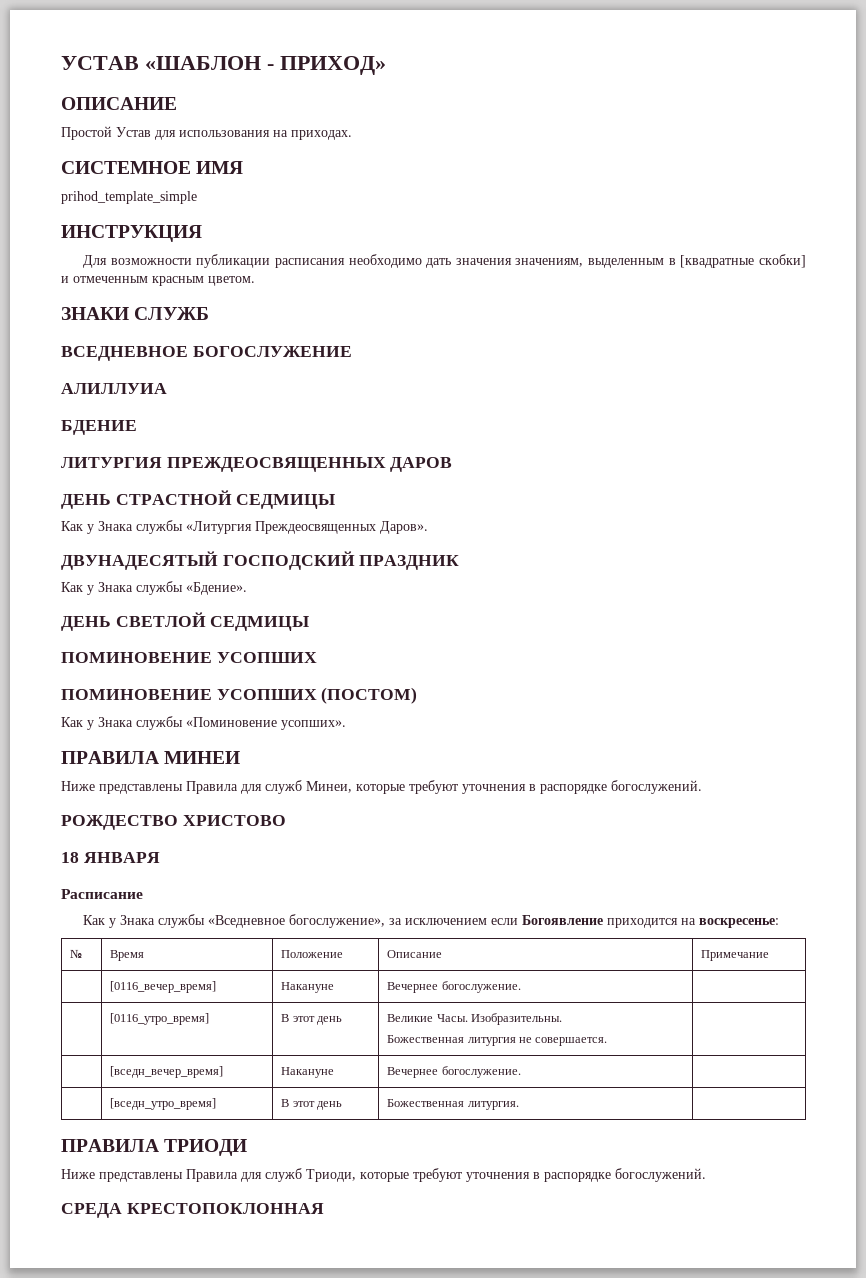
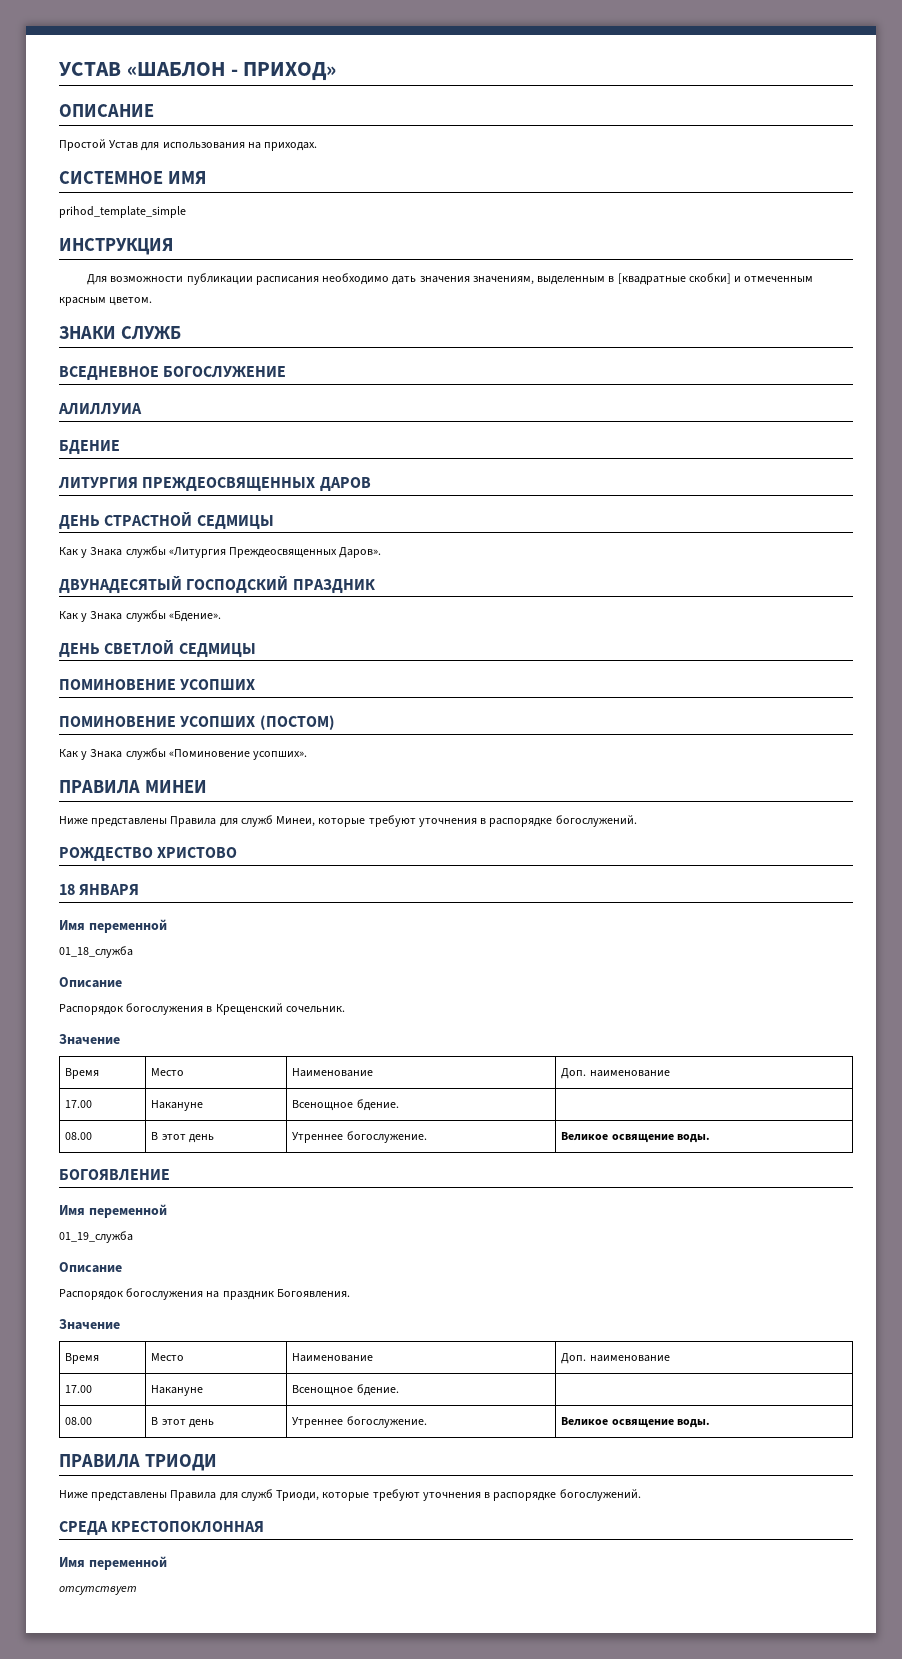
  18 ЯНВАРЯ
- Расписание
- Как у Знака службы «Вседневное богослужение», за исключением если Богоявление приходится на воскресенье:
- № | Время | Положение | Описание | Примечание
- | [0116_вечер_время] | Накануне | Вечернее богослужение. |
- | [0116_утро_время] | В этот день | Великие Часы. Изобразительны.
- Божественная литургия не совершается. |
- | [вседн_вечер_время] | Накануне | Вечернее богослужение. |
- | [вседн_утро_время] | В этот день | Божественная литургия. |
+ Имя переменной
+ 01_18_служба
+ Описание
+ Распорядок богослужения в Крещенский сочельник.
+ Значение
+ Время | Место | Наименование | Доп. наименование
+ 17.00 | Накануне | Всенощное бдение. |
+ 08.00 | В этот день | Утреннее богослужение. | Великое освящение воды.
+ БОГОЯВЛЕНИЕ
+ Имя переменной
+ 01_19_служба
+ Описание
+ Распорядок богослужения на праздник Богоявления.
+ Значение
+ Время | Место | Наименование | Доп. наименование
+ 17.00 | Накануне | Всенощное бдение. |
+ 08.00 | В этот день | Утреннее богослужение. | Великое освящение воды.
  СРЕДА КРЕСТОПОКЛОННАЯ
+ Имя переменной
+ отсутствует

